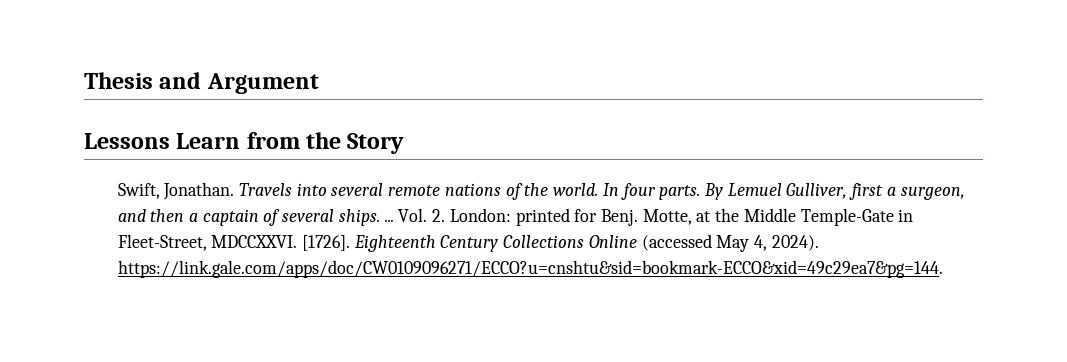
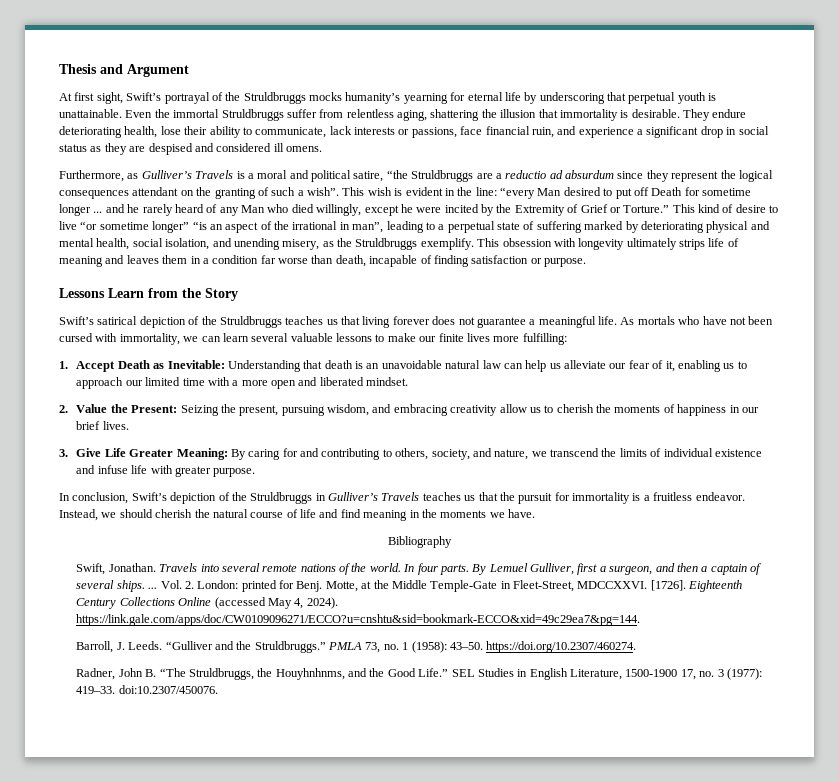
+ At first sight, Swift’s portrayal of the Struldbruggs mocks humanity’s yearning for eternal life by underscoring that perpetual youth is unattainable. Even the immortal Struldbruggs suffer from relentless aging, shattering the illusion that immortality is desirable. They endure deteriorating health, lose their ability to communicate, lack interests or passions, face financial ruin, and experience a significant drop in social status as they are despised and considered ill omens.
+ Furthermore, as Gulliver’s Travels is a moral and political satire, “the Struldbruggs are a reductio ad absurdum since they represent the logical consequences attendant on the granting of such a wish”. This wish is evident in the line: “every Man desired to put off Death for sometime longer ... and he rarely heard of any Man who died willingly, except he were incited by the Extremity of Grief or Torture.” This kind of desire to live “or sometime longer” “is an aspect of the irrational in man”, leading to a perpetual state of suffering marked by deteriorating physical and mental health, social isolation, and unending misery, as the Struldbruggs exemplify. This obsession with longevity ultimately strips life of meaning and leaves them in a condition far worse than death, incapable of finding satisfaction or purpose.
+ Swift’s satirical depiction of the Struldbruggs teaches us that living forever does not guarantee a meaningful life. As mortals who have not been cursed with immortality, we can learn several valuable lessons to make our finite lives more fulfilling:
+ 1. Accept Death as Inevitable: Understanding that death is an unavoidable natural law can help us alleviate our fear of it, enabling us to approach our limited time with a more open and liberated mindset.
+ 2. Value the Present: Seizing the present, pursuing wisdom, and embracing creativity allow us to cherish the moments of happiness in our brief lives.
+ 3. Give Life Greater Meaning: By caring for and contributing to others, society, and nature, we transcend the limits of individual existence and infuse life with greater purpose.
+ In conclusion, Swift’s depiction of the Struldbruggs in Gulliver’s Travels teaches us that the pursuit for immortality is a fruitless endeavor. Instead, we should cherish the natural course of life and find meaning in the moments we have.
+ Bibliography
+ Barroll, J. Leeds. “Gulliver and the Struldbruggs.” PMLA 73, no. 1 (1958): 43–50. https://doi.org/10.2307/460274.
+ Radner, John B. “The Struldbruggs, the Houyhnhnms, and the Good Life.” SEL Studies in English Literature, 1500-1900 17, no. 3 (1977): 419–33. doi:10.2307/450076.

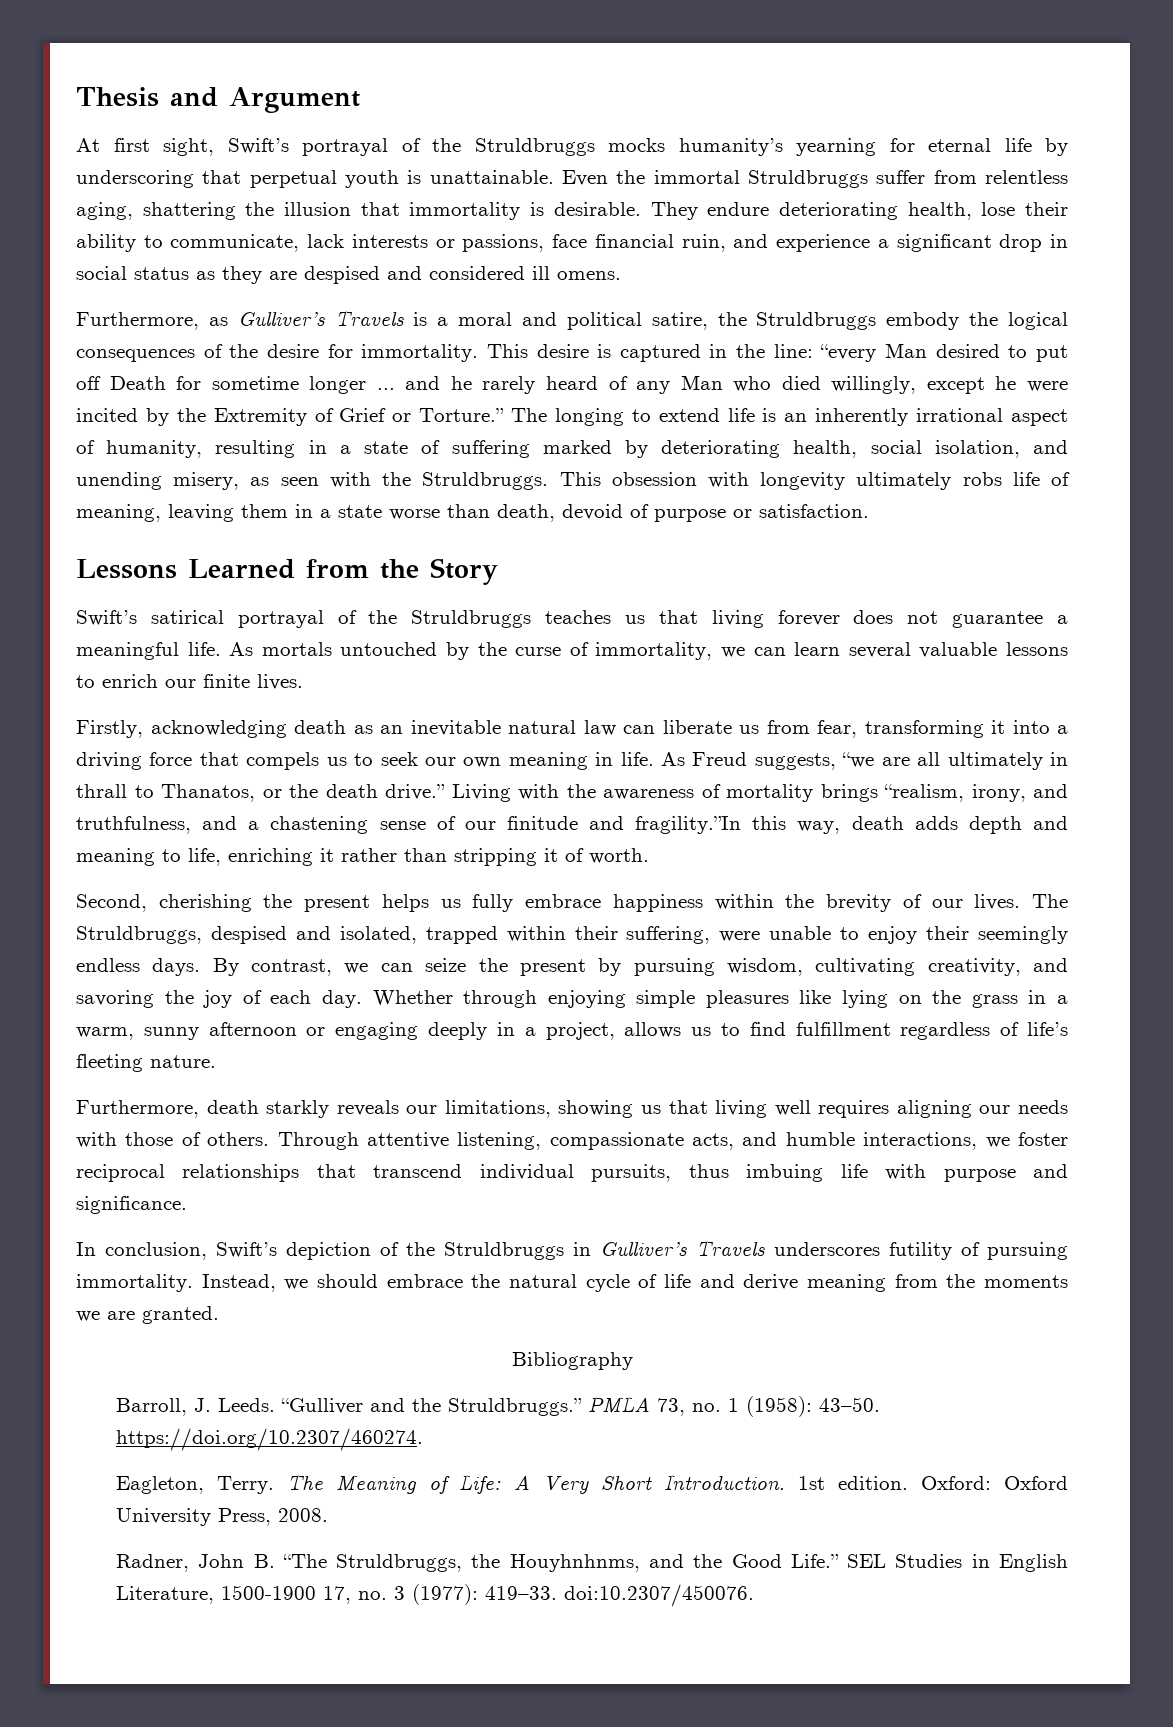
- Furthermore, as Gulliver’s Travels is a moral and political satire, “the Struldbruggs are a reductio ad absurdum since they represent the logical consequences attendant on the granting of such a wish”. This wish is evident in the line: “every Man desired to put off Death for sometime longer ... and he rarely heard of any Man who died willingly, except he were incited by the Extremity of Grief or Torture.”
+ Furthermore, as Gulliver’s Travels is a moral and political satire, the Struldbruggs embody the logical consequences of the desire for immortality. This desire is captured in the line: “every Man desired to put off Death for sometime longer ... and he rarely heard of any Man who died willingly, except he were incited by the Extremity of Grief or Torture.”
- This kind of desire to live “or sometime longer” “is an aspect of the irrational in man”, leading to a perpetual state of suffering marked by deteriorating physical and mental health, social isolation, and unending misery, as the Struldbruggs exemplify.
+ The longing to extend life is an inherently irrational aspect of humanity, resulting in a state of suffering marked by deteriorating health, social isolation, and unending misery, as seen with the Struldbruggs.
- This obsession with longevity ultimately strips life of meaning and leaves them in a condition far worse than death, incapable of finding satisfaction or purpose.
+ This obsession with longevity ultimately robs life of meaning, leaving them in a state worse than death, devoid of purpose or satisfaction.
- Lessons Learn from the Story
+ Lessons Learned from the Story
- Swift’s satirical depiction of the Struldbruggs teaches us that living forever does not guarantee a meaningful life.
+ Swift’s satirical portrayal of the Struldbruggs teaches us that living forever does not guarantee a meaningful life.
- As mortals who have not been cursed with immortality, we can learn several valuable lessons to make our finite lives more fulfilling:
- 1. Accept Death as Inevitable: Understanding that death is an unavoidable natural law can help us alleviate our fear of it, enabling us to approach our limited time with a more open and liberated mindset.
- 2. Value the Present: Seizing the present, pursuing wisdom, and embracing creativity allow us to cherish the moments of happiness in our brief lives.
- 3. Give Life Greater Meaning: By caring for and contributing to others, society, and nature, we transcend the limits of individual existence and infuse life with greater purpose.
+ As mortals untouched by the curse of immortality, we can learn several valuable lessons to enrich our finite lives.
+ Firstly, acknowledging death as an inevitable natural law can liberate us from fear, transforming it into a driving force that compels us to seek our own meaning in life. As Freud suggests, “we are all ultimately in thrall to Thanatos, or the death drive.” Living with the awareness of mortality brings “realism, irony, and truthfulness, and a chastening sense of our finitude and fragility.”In this way, death adds depth and meaning to life, enriching it rather than stripping it of worth.
+ Second, cherishing the present helps us fully embrace happiness within the brevity of our lives. The Struldbruggs, despised and isolated, trapped within their suffering, were unable to enjoy their seemingly endless days. By contrast, we can seize the present by pursuing wisdom, cultivating creativity, and savoring the joy of each day. Whether through enjoying simple pleasures like lying on the grass in a warm, sunny afternoon or engaging deeply in a project, allows us to find fulfillment regardless of life’s fleeting nature.
+ Furthermore, death starkly reveals our limitations, showing us that living well requires aligning our needs with those of others. Through attentive listening, compassionate acts, and humble interactions, we foster reciprocal relationships that transcend individual pursuits, thus imbuing life with purpose and significance.
- In conclusion, Swift’s depiction of the Struldbruggs in Gulliver’s Travels teaches us that the pursuit for immortality is a fruitless endeavor.
+ In conclusion, Swift’s depiction of the Struldbruggs in Gulliver’s Travels underscores futility of pursuing immortality.
- Instead, we should cherish the natural course of life and find meaning in the moments we have.
+ Instead, we should embrace the natural cycle of life and derive meaning from the moments we are granted.
- Swift, Jonathan. Travels into several remote nations of the world. In four parts. By Lemuel Gulliver, first a surgeon, and then a captain of several ships. ... Vol. 2. London: printed for Benj. Motte, at the Middle Temple-Gate in Fleet-Street, MDCCXXVI. [1726]. Eighteenth Century Collections Online (accessed May 4, 2024). https://link.gale.com/apps/doc/CW0109096271/ECCO?u=cnshtu&sid=bookmark-ECCO&xid=49c29ea7&pg=144.
+ Eagleton, Terry. The Meaning of Life: A Very Short Introduction. 1st edition. Oxford: Oxford University Press, 2008.

